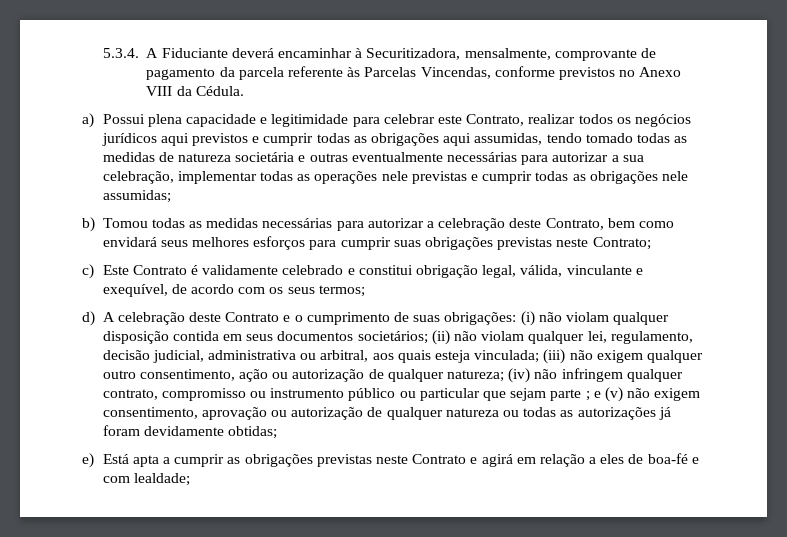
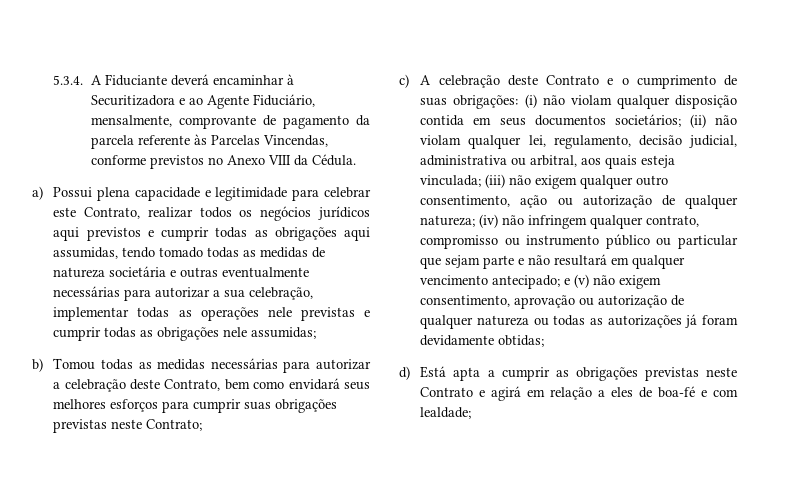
- 5.3.4. A Fiduciante deverá encaminhar à Securitizadora, mensalmente, comprovante de pagamento da parcela referente às Parcelas Vincendas, conforme previstos no Anexo VIII da Cédula.
+ 5.3.4. A Fiduciante deverá encaminhar à Securitizadora e ao Agente Fiduciário, mensalmente, comprovante de pagamento da parcela referente às Parcelas Vincendas, conforme previstos no Anexo VIII da Cédula.
- c) Este Contrato é validamente celebrado e constitui obrigação legal, válida, vinculante e exequível, de acordo com os seus termos;
- d) A celebração deste Contrato e o cumprimento de suas obrigações:
+ c) A celebração deste Contrato e o cumprimento de suas obrigações:
- (iv) não infringem qualquer contrato, compromisso ou instrumento público ou particular que sejam parte ;
+ (iv) não infringem qualquer contrato, compromisso ou instrumento público ou particular que sejam parte e não resultará em qualquer vencimento antecipado;
- e) Está apta a cumprir as obrigações previstas neste Contrato e agirá em relação a eles de boa-fé e com lealdade;
+ d) Está apta a cumprir as obrigações previstas neste Contrato e agirá em relação a eles de boa-fé e com lealdade;

